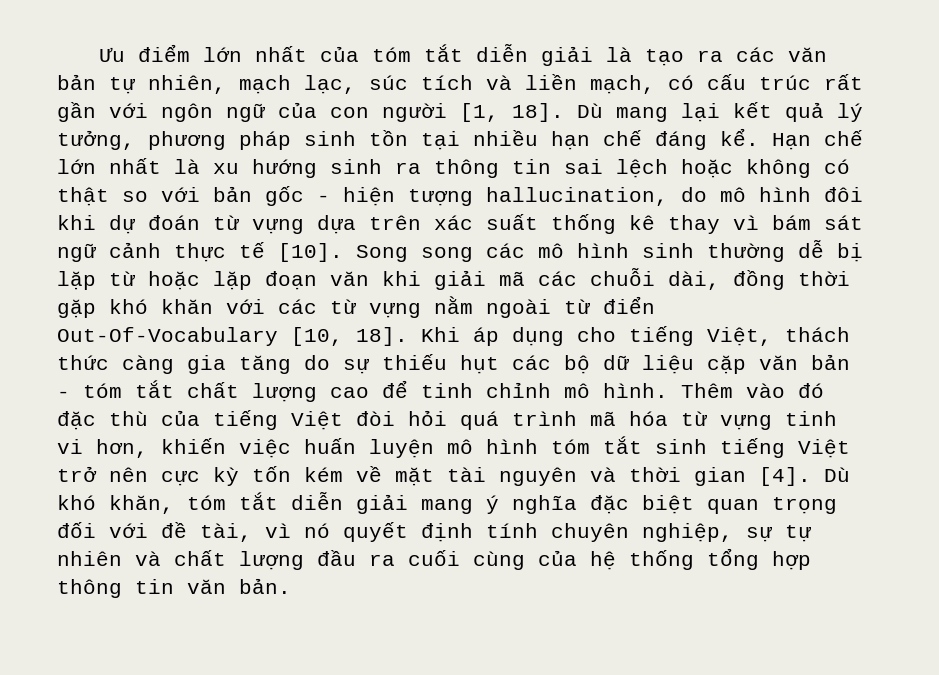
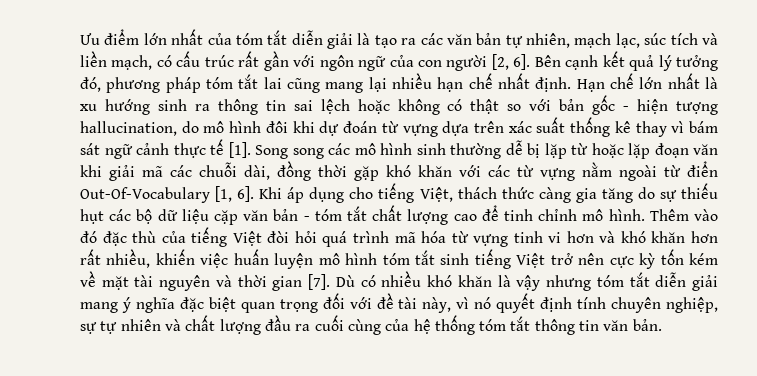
- Ưu điểm lớn nhất của tóm tắt diễn giải là tạo ra các văn bản tự nhiên, mạch lạc, súc tích và liền mạch, có cấu trúc rất gần với ngôn ngữ của con người [1, 18]. Dù mang lại kết quả lý tưởng, phương pháp sinh tồn tại nhiều hạn chế đáng kể.
+ Ưu điểm lớn nhất của tóm tắt diễn giải là tạo ra các văn bản tự nhiên, mạch lạc, súc tích và liền mạch, có cấu trúc rất gần với ngôn ngữ của con người [2, 6]. Bên cạnh kết quả lý tưởng đó, phương pháp tóm tắt lai cũng mang lại nhiều hạn chế nhất định.
- Hạn chế lớn nhất là xu hướng sinh ra thông tin sai lệch hoặc không có thật so với bản gốc - hiện tượng hallucination, do mô hình đôi khi dự đoán từ vựng dựa trên xác suất thống kê thay vì bám sát ngữ cảnh thực tế [10].
+ Hạn chế lớn nhất là xu hướng sinh ra thông tin sai lệch hoặc không có thật so với bản gốc - hiện tượng hallucination, do mô hình đôi khi dự đoán từ vựng dựa trên xác suất thống kê thay vì bám sát ngữ cảnh thực tế [1].
- Song song các mô hình sinh thường dễ bị lặp từ hoặc lặp đoạn văn khi giải mã các chuỗi dài, đồng thời gặp khó khăn với các từ vựng nằm ngoài từ điển Out-Of-Vocabulary [10, 18].
+ Song song các mô hình sinh thường dễ bị lặp từ hoặc lặp đoạn văn khi giải mã các chuỗi dài, đồng thời gặp khó khăn với các từ vựng nằm ngoài từ điển Out-Of-Vocabulary [1, 6].
- Thêm vào đó đặc thù của tiếng Việt đòi hỏi quá trình mã hóa từ vựng tinh vi hơn, khiến việc huấn luyện mô hình tóm tắt sinh tiếng Việt trở nên cực kỳ tốn kém về mặt tài nguyên và thời gian [4]. Dù khó khăn, tóm tắt diễn giải mang ý nghĩa đặc biệt quan trọng đối với đề tài, vì nó quyết định tính chuyên nghiệp, sự tự nhiên và chất lượng đầu ra cuối cùng của hệ thống tổng hợp thông tin văn bản.
+ Thêm vào đó đặc thù của tiếng Việt đòi hỏi quá trình mã hóa từ vựng tinh vi hơn và khó khăn hơn rất nhiều, khiến việc huấn luyện mô hình tóm tắt sinh tiếng Việt trở nên cực kỳ tốn kém về mặt tài nguyên và thời gian [7]. Dù có nhiều khó khăn là vậy nhưng tóm tắt diễn giải mang ý nghĩa đặc biệt quan trọng đối với đề tài này, vì nó quyết định tính chuyên nghiệp, sự tự nhiên và chất lượng đầu ra cuối cùng của hệ thống tóm tắt thông tin văn bản.

